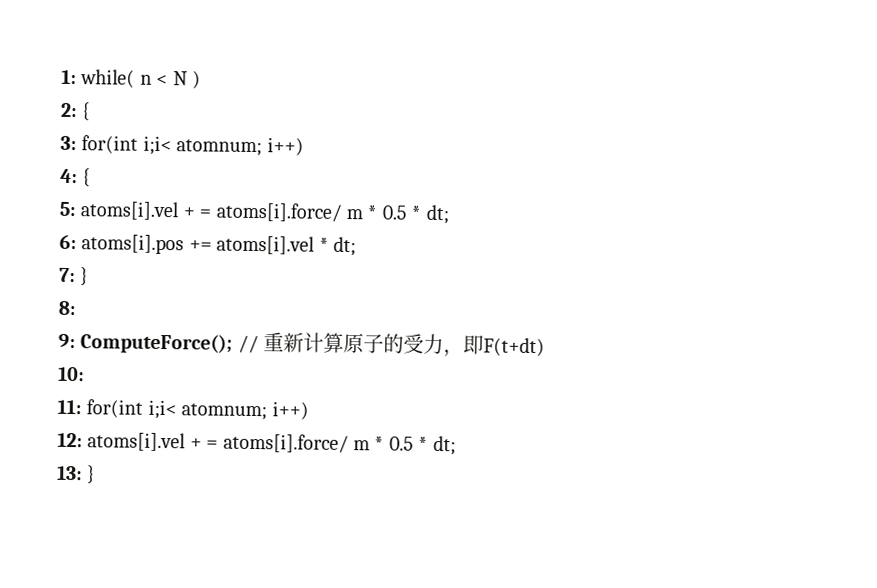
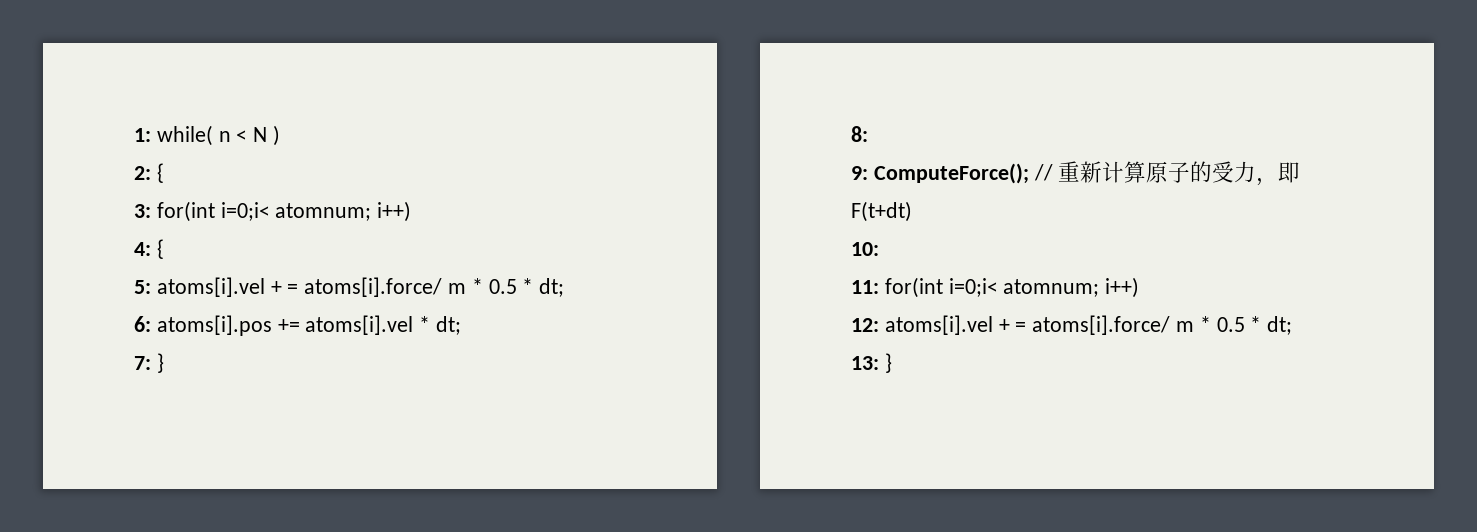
- 3: for(int i;i< atomnum; i++)
+ 3: for(int i=0;i< atomnum; i++)
- 11: for(int i;i< atomnum; i++)
+ 11: for(int i=0;i< atomnum; i++)

